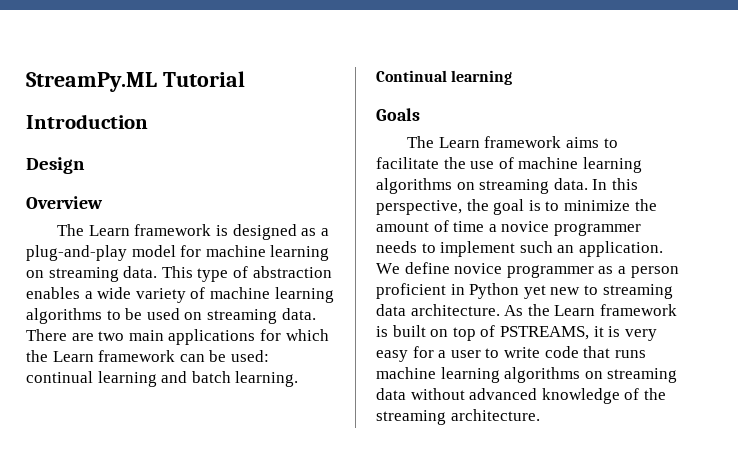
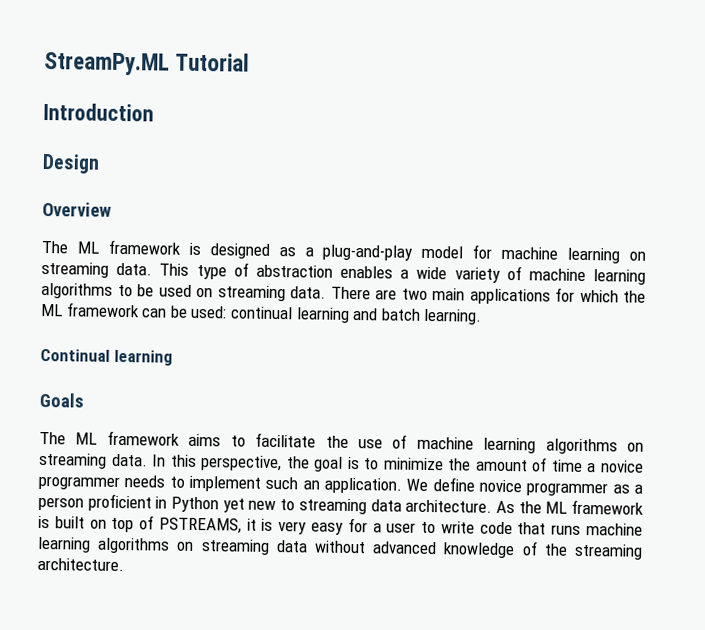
- The Learn framework is designed as a plug-and-play model for machine learning on streaming data.
+ The ML framework is designed as a plug-and-play model for machine learning on streaming data.
- There are two main applications for which the Learn framework can be used: continual learning and batch learning.
+ There are two main applications for which the ML framework can be used: continual learning and batch learning.
- The Learn framework aims to facilitate the use of machine learning algorithms on streaming data.
+ The ML framework aims to facilitate the use of machine learning algorithms on streaming data.
- As the Learn framework is built on top of PSTREAMS, it is very easy for a user to write code that runs machine learning algorithms on streaming data without advanced knowledge of the streaming architecture.
+ As the ML framework is built on top of PSTREAMS, it is very easy for a user to write code that runs machine learning algorithms on streaming data without advanced knowledge of the streaming architecture.

